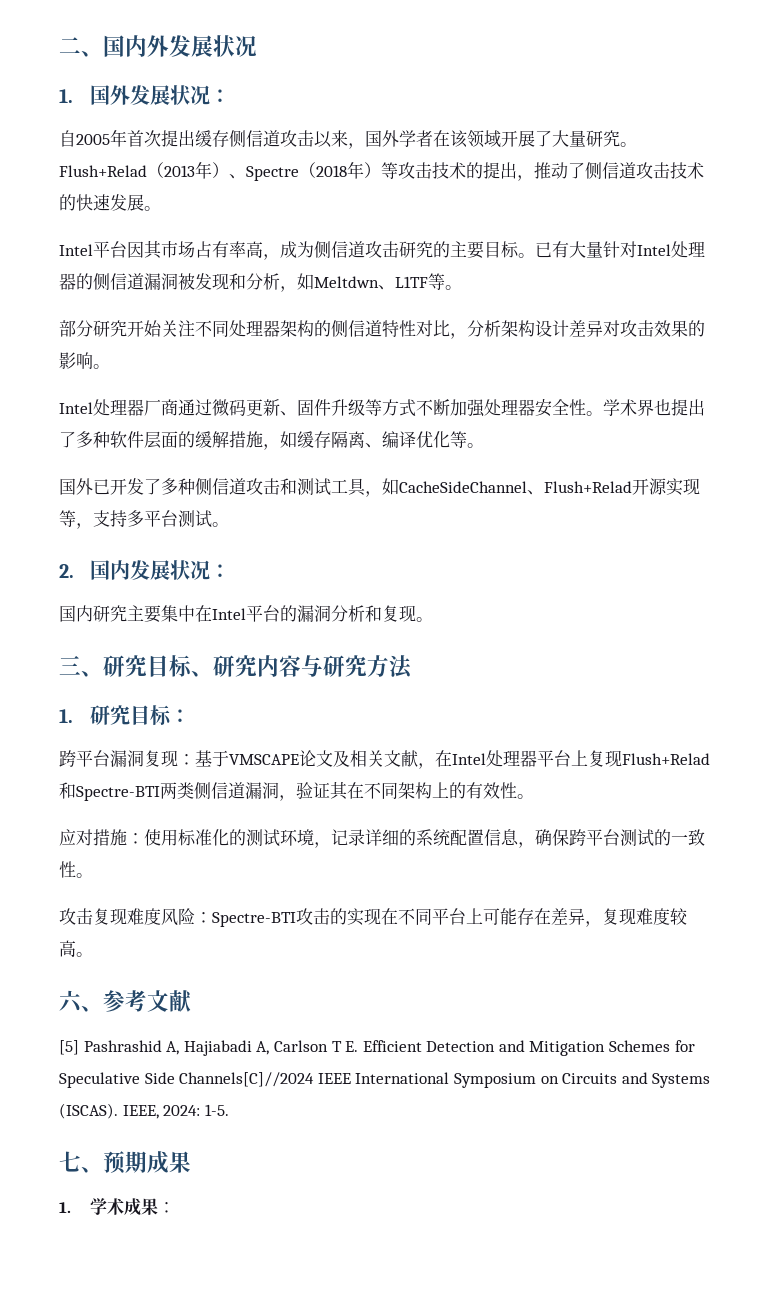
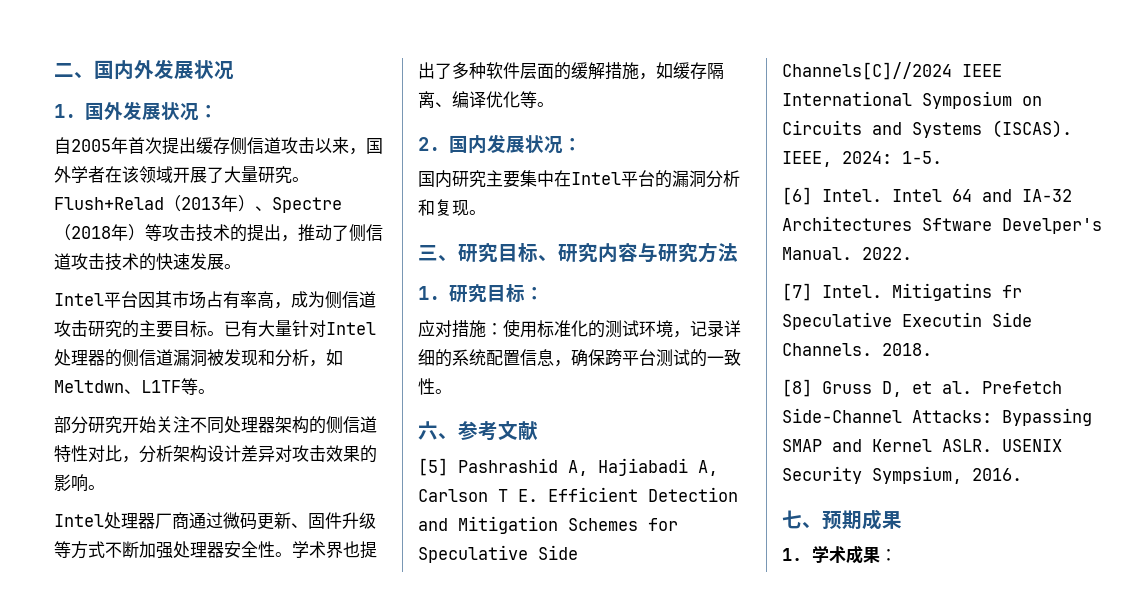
- 国外已开发了多种侧信道攻击和测试工具，如CacheSideChannel、Flush+Relad开源实现等，支持多平台测试。
- 跨平台漏洞复现：基于VMSCAPE论文及相关文献，在Intel处理器平台上复现Flush+Relad和Spectre-BTI两类侧信道漏洞，验证其在不同架构上的有效性。
- 攻击复现难度风险：Spectre-BTI攻击的实现在不同平台上可能存在差异，复现难度较高。
+ [6] Intel. Intel 64 and IA-32 Architectures Sftware Develper's Manual. 2022.
+ [7] Intel. Mitigatins fr Speculative Executin Side Channels. 2018.
+ [8] Gruss D, et al. Prefetch Side-Channel Attacks: Bypassing SMAP and Kernel ASLR. USENIX Security Sympsium, 2016.

